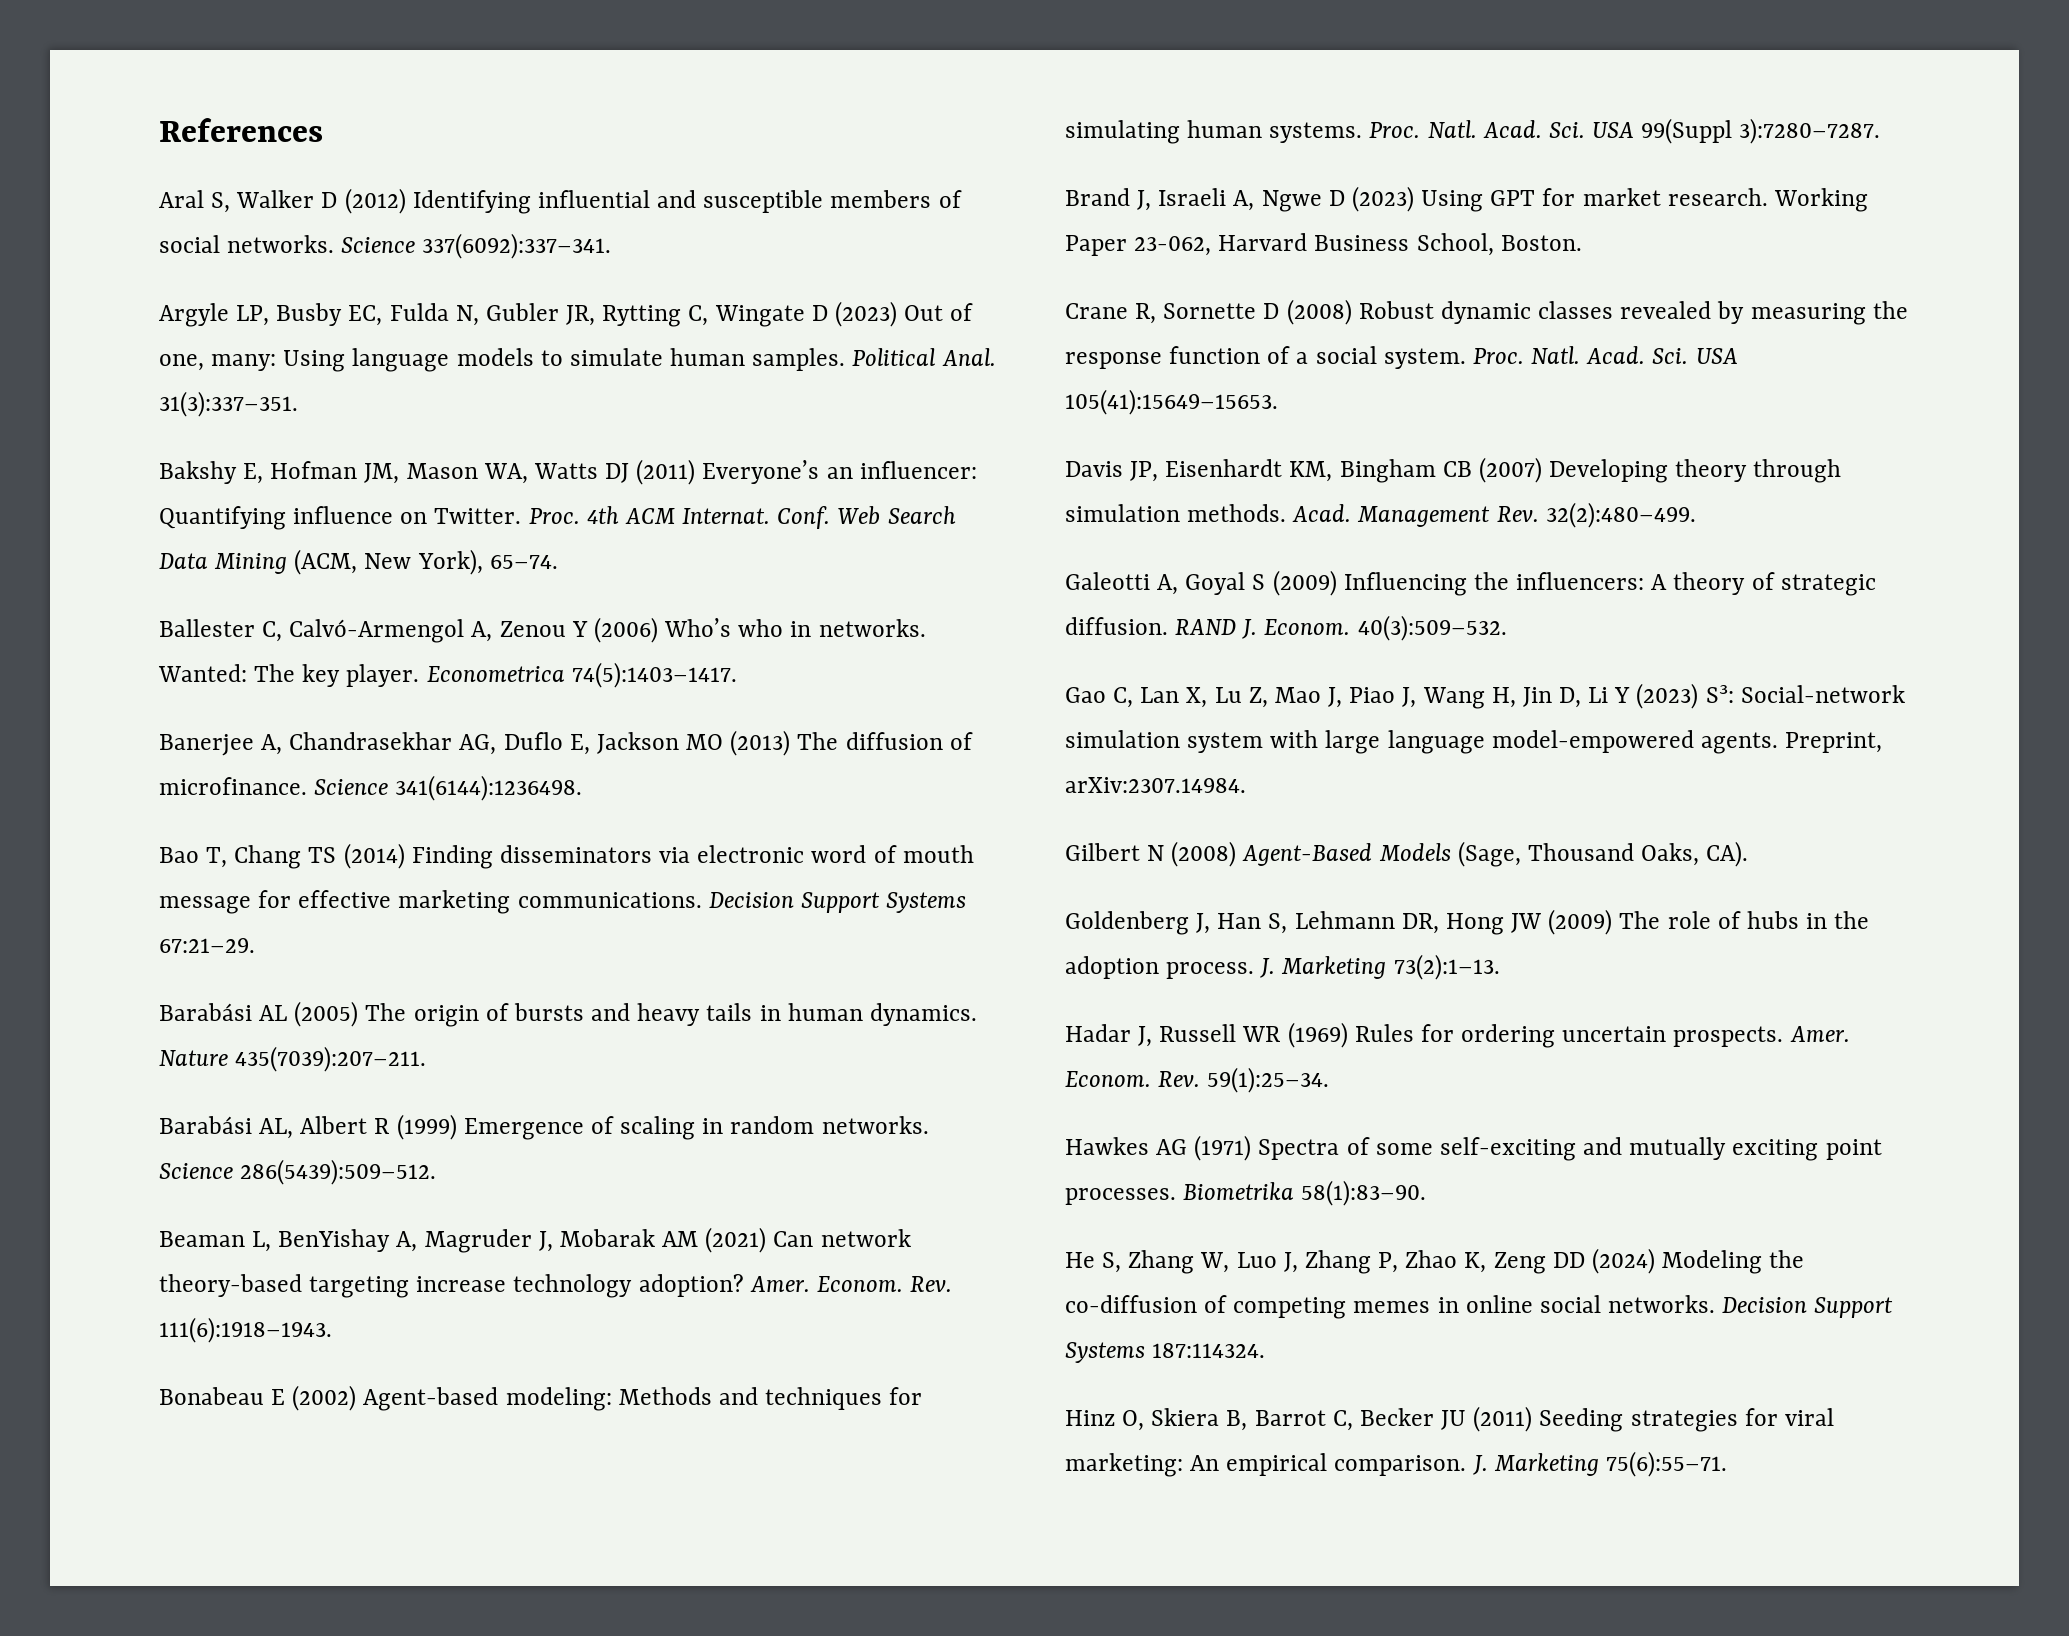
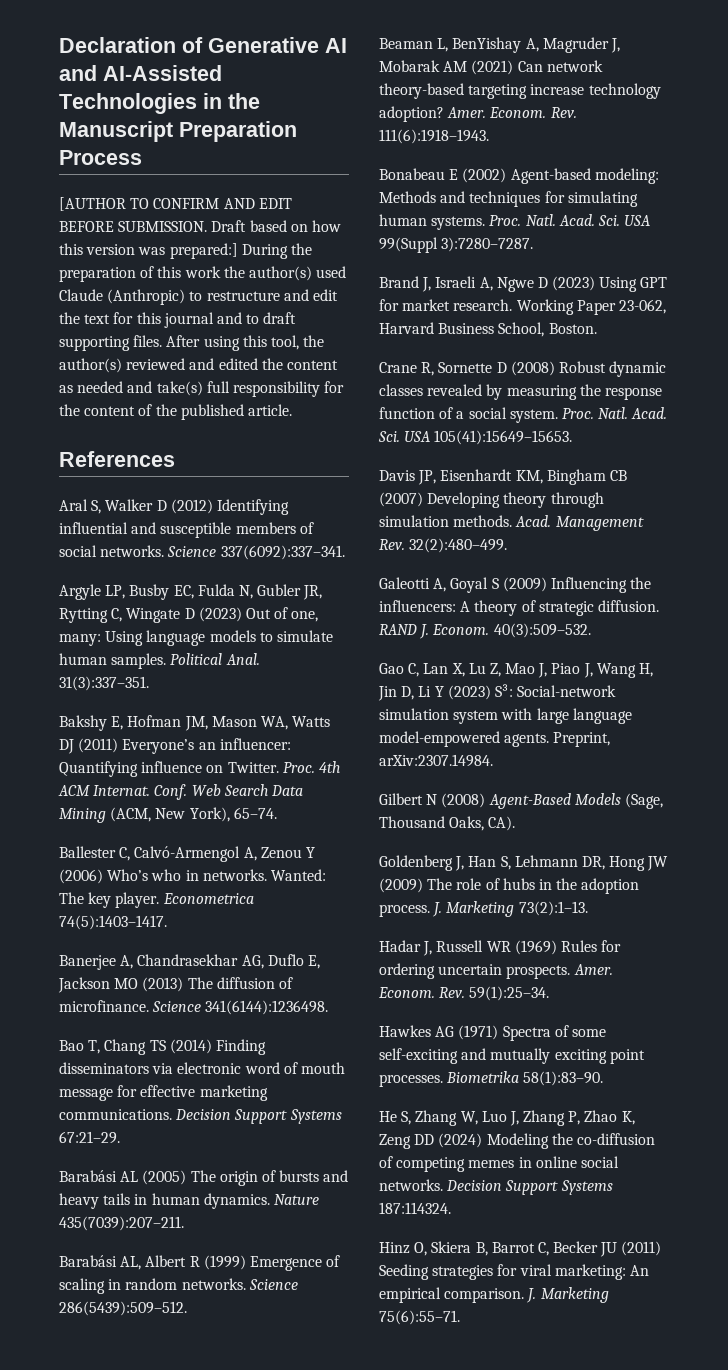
+ Declaration of Generative AI and AI-Assisted Technologies in the Manuscript Preparation Process
+ [AUTHOR TO CONFIRM AND EDIT BEFORE SUBMISSION. Draft based on how this version was prepared:] During the preparation of this work the author(s) used Claude (Anthropic) to restructure and edit the text for this journal and to draft supporting files. After using this tool, the author(s) reviewed and edited the content as needed and take(s) full responsibility for the content of the published article.

